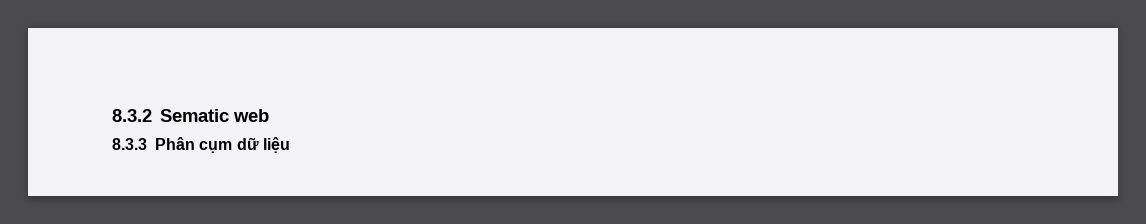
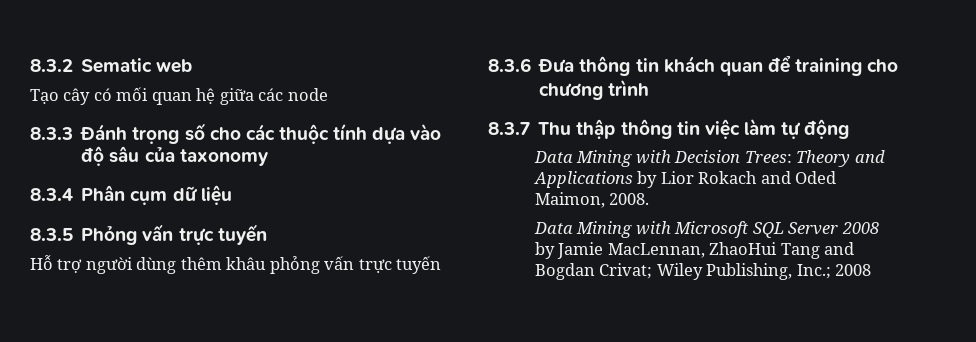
- 8.3.3 Phân cụm dữ liệu
+ Tạo cây có mối quan hệ giữa các node
+ 8.3.3 Đánh trọng số cho các thuộc tính dựa vào độ sâu của taxonomy
+ 8.3.4 Phân cụm dữ liệu
+ 8.3.5 Phỏng vấn trực tuyến
+ Hỗ trợ người dùng thêm khâu phỏng vấn trực tuyến
+ 8.3.6 Đưa thông tin khách quan để training cho chương trình
+ 8.3.7 Thu thập thông tin việc làm tự động
+ Data Mining with Decision Trees: Theory and Applications by Lior Rokach and Oded Maimon, 2008.
+ Data Mining with Microsoft SQL Server 2008 by Jamie MacLennan, ZhaoHui Tang and Bogdan Crivat; Wiley Publishing, Inc.; 2008

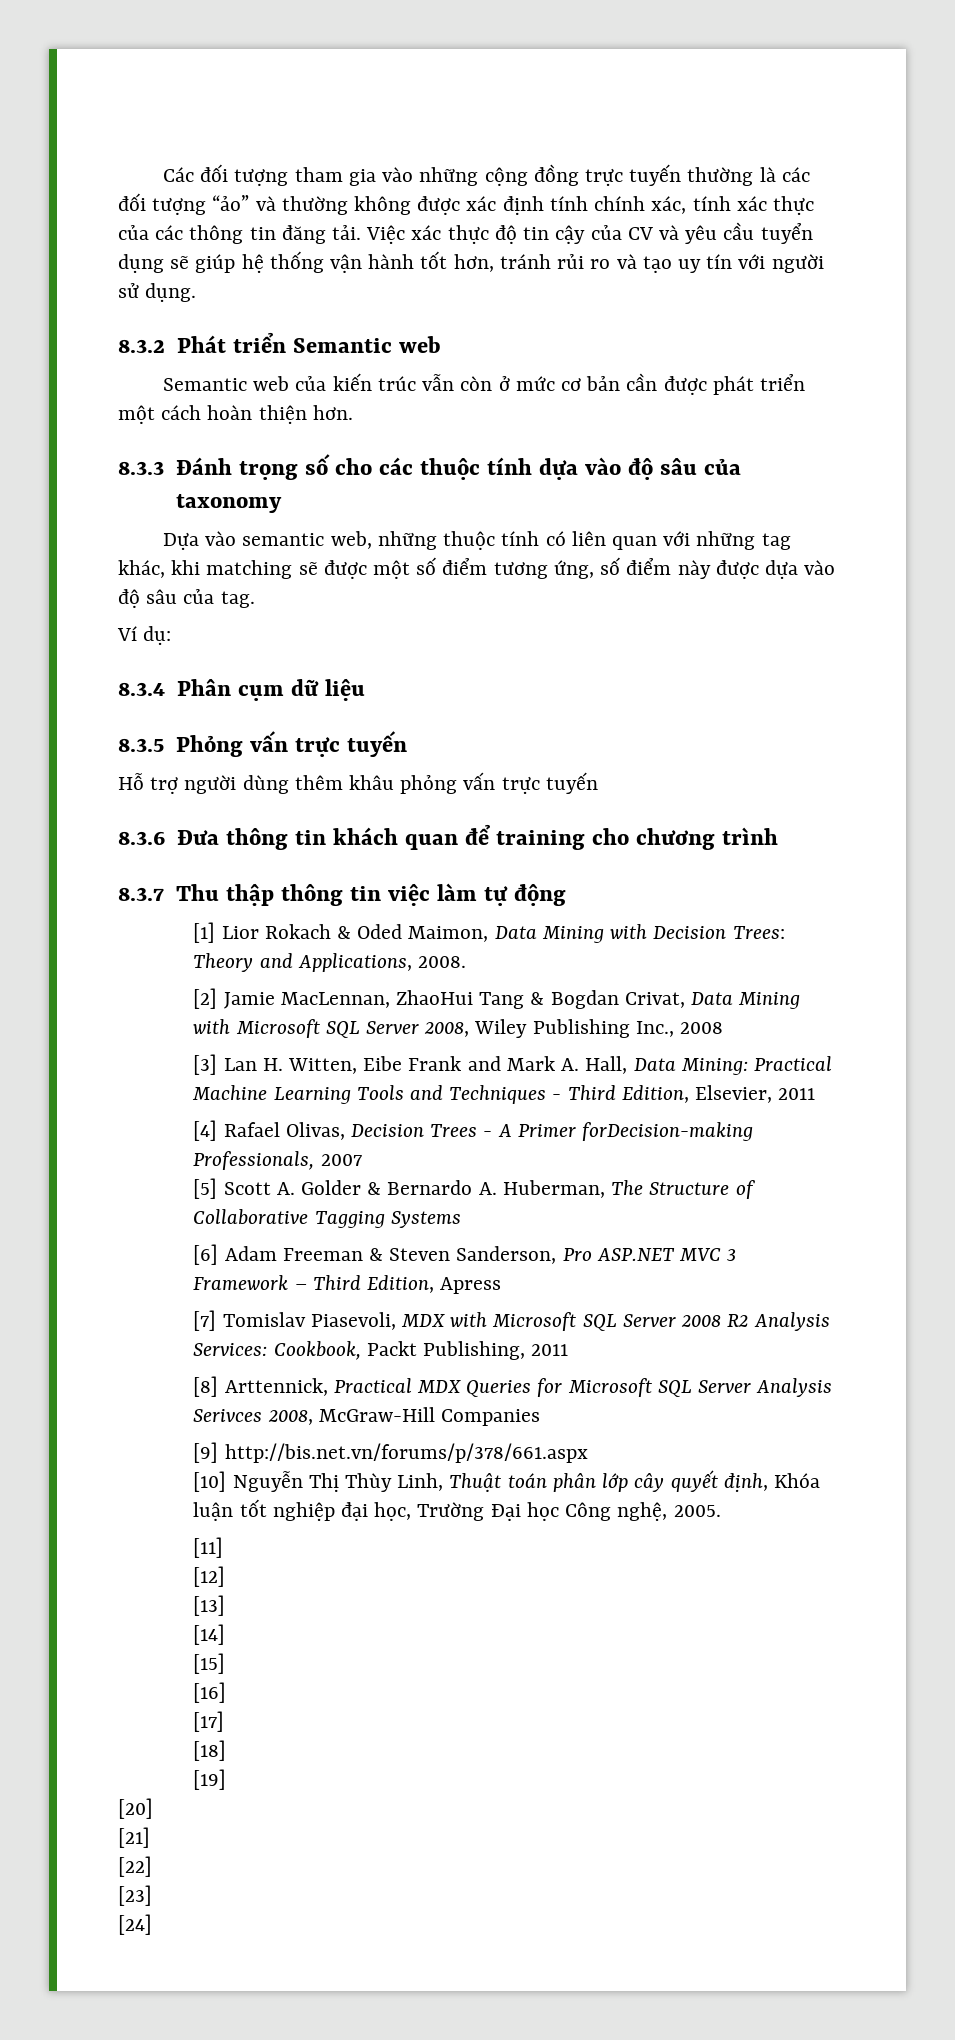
- 8.3.2 Sematic web
- Tạo cây có mối quan hệ giữa các node
+ Các đối tượng tham gia vào những cộng đồng trực tuyến thường là các đối tượng “ảo” và thường không được xác định tính chính xác, tính xác thực của các thông tin đăng tải. Việc xác thực độ tin cậy của CV và yêu cầu tuyển dụng sẽ giúp hệ thống vận hành tốt hơn, tránh rủi ro và tạo uy tín với người sử dụng.
+ 8.3.2 Phát triển Semantic web
+ Semantic web của kiến trúc vẫn còn ở mức cơ bản cần được phát triển một cách hoàn thiện hơn.
+ Dựa vào semantic web, những thuộc tính có liên quan với những tag khác, khi matching sẽ được một số điểm tương ứng, số điểm này được dựa vào độ sâu của tag.
+ Ví dụ:
- Data Mining with Decision Trees: Theory and Applications by Lior Rokach and Oded Maimon, 2008.
- Data Mining with Microsoft SQL Server 2008 by Jamie MacLennan, ZhaoHui Tang and Bogdan Crivat; Wiley Publishing, Inc.; 2008
+ [1] Lior Rokach & Oded Maimon, Data Mining with Decision Trees: Theory and Applications, 2008.
+ [2] Jamie MacLennan, ZhaoHui Tang & Bogdan Crivat, Data Mining with Microsoft SQL Server 2008, Wiley Publishing Inc., 2008
+ [3] Lan H. Witten, Eibe Frank and Mark A. Hall, Data Mining: Practical Machine Learning Tools and Techniques - Third Edition, Elsevier, 2011
+ [4] Rafael Olivas, Decision Trees - A Primer forDecision-making Professionals, 2007
+ [5] Scott A. Golder & Bernardo A. Huberman, The Structure of Collaborative Tagging Systems
+ [6] Adam Freeman & Steven Sanderson, Pro ASP.NET MVC 3 Framework – Third Edition, Apress
+ [7] Tomislav Piasevoli, MDX with Microsoft SQL Server 2008 R2 Analysis Services: Cookbook, Packt Publishing, 2011
+ [8] Arttennick, Practical MDX Queries for Microsoft SQL Server Analysis Serivces 2008, McGraw-Hill Companies
+ [9] http://bis.net.vn/forums/p/378/661.aspx
+ [10] Nguyễn Thị Thùy Linh, Thuật toán phân lớp cây quyết định, Khóa luận tốt nghiệp đại học, Trường Đại học Công nghệ, 2005.
+ [11]
+ [12]
+ [13]
+ [14]
+ [15]
+ [16]
+ [17]
+ [18]
+ [19]
+ [20]
+ [21]
+ [22]
+ [23]
+ [24]

